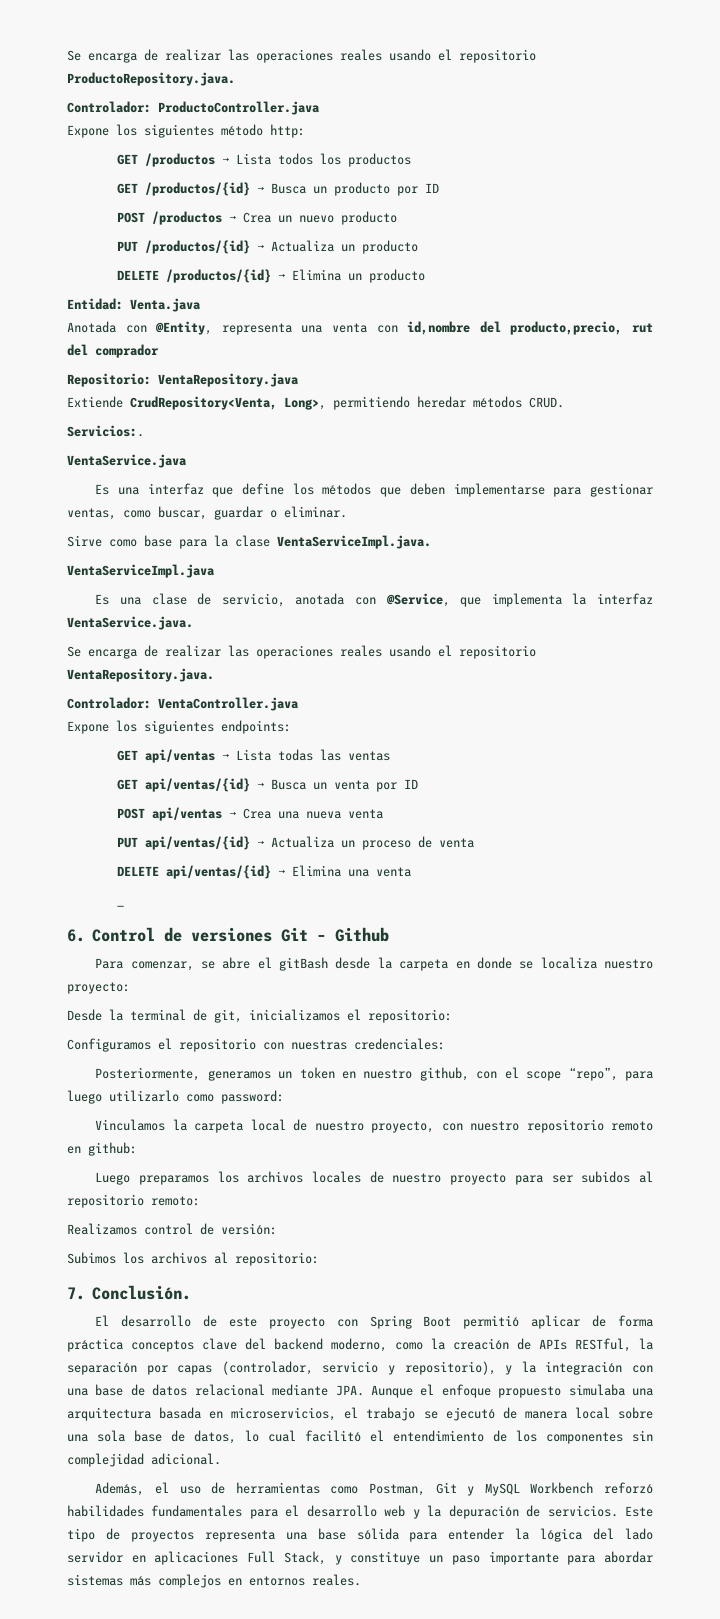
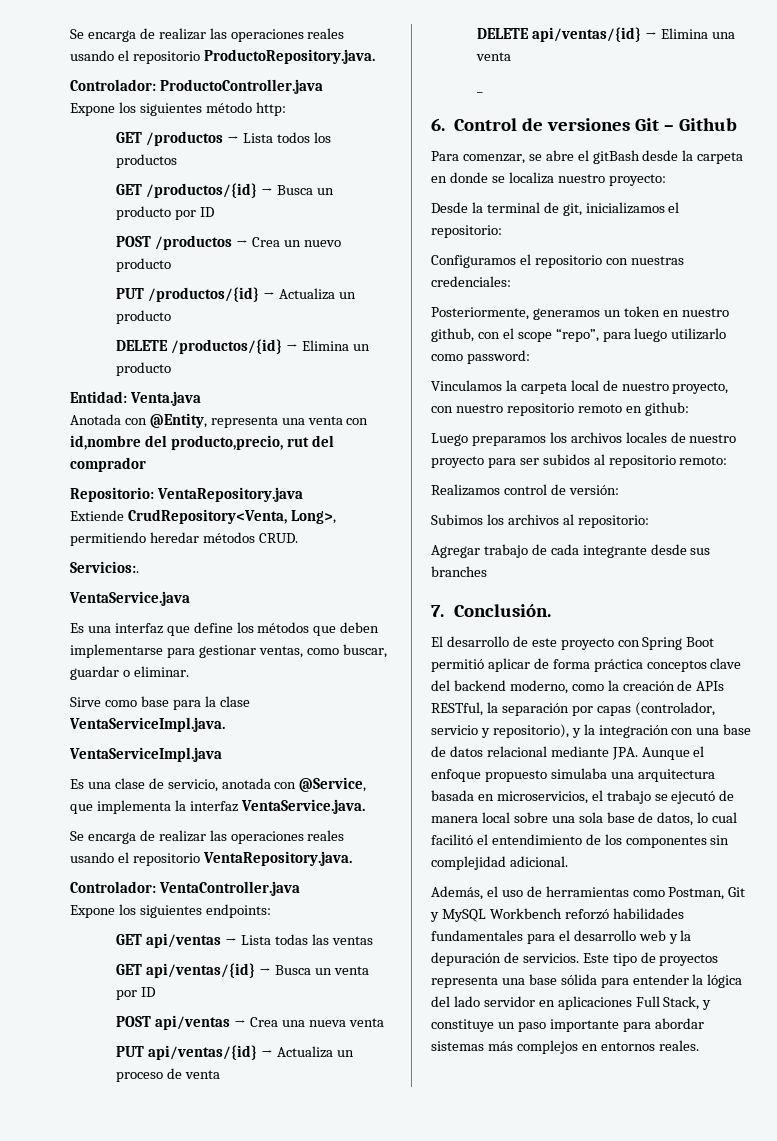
+ Agregar trabajo de cada integrante desde sus branches

